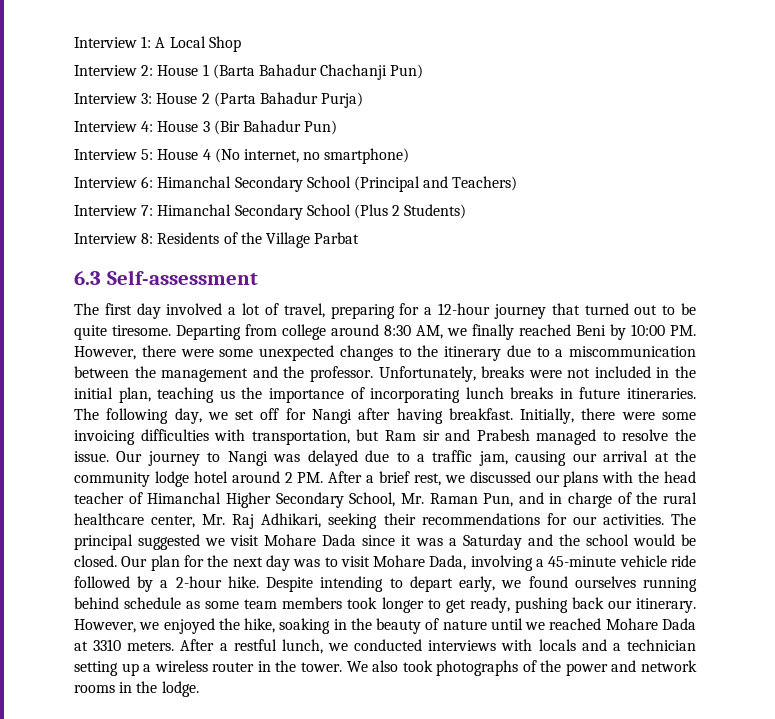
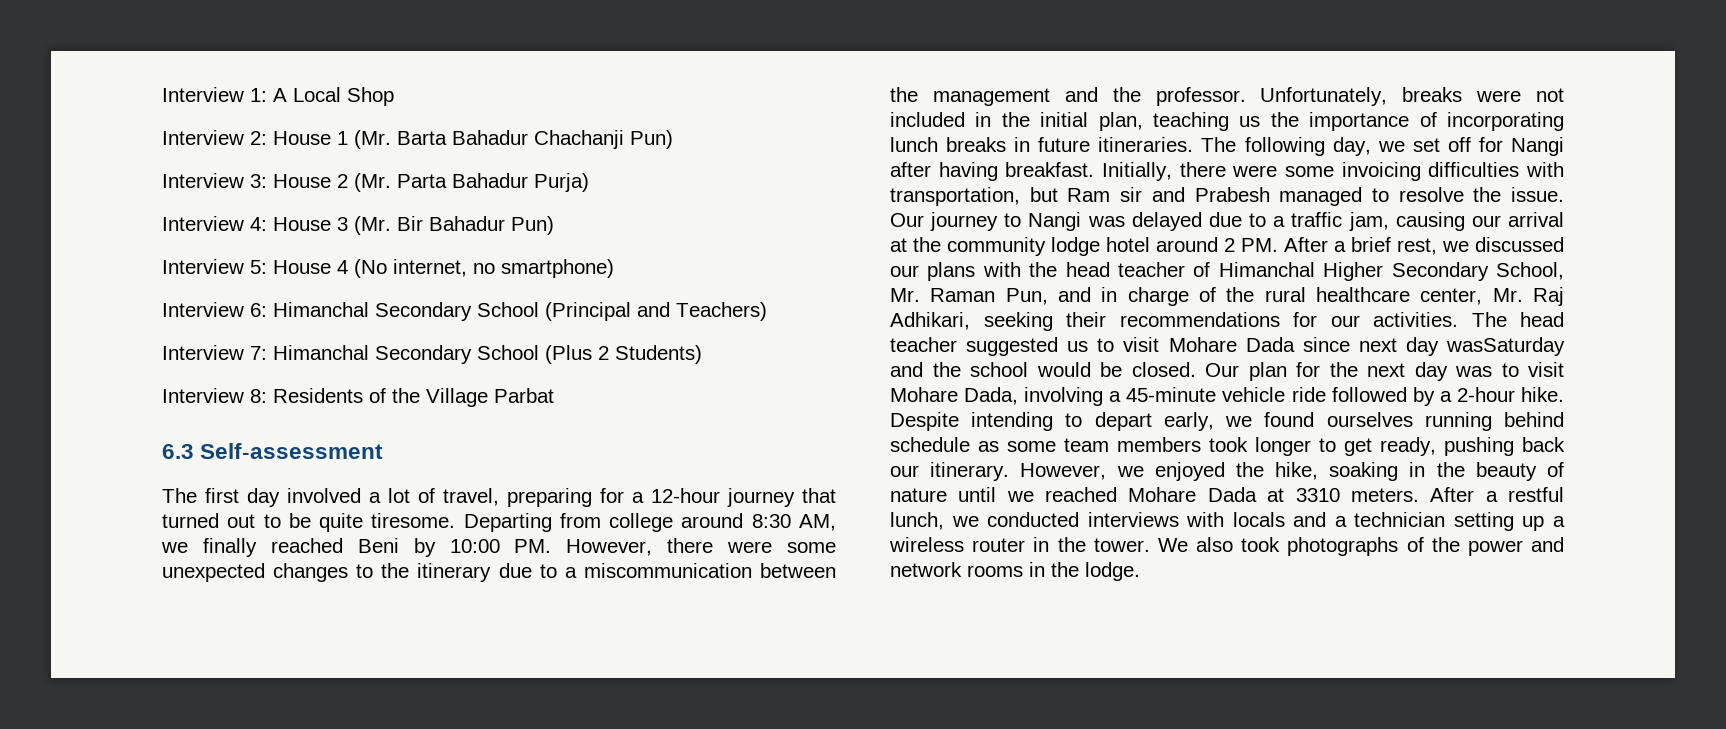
- Interview 2: House 1 (Barta Bahadur Chachanji Pun)
+ Interview 2: House 1 (Mr. Barta Bahadur Chachanji Pun)
- Interview 3: House 2 (Parta Bahadur Purja)
+ Interview 3: House 2 (Mr. Parta Bahadur Purja)
- Interview 4: House 3 (Bir Bahadur Pun)
+ Interview 4: House 3 (Mr. Bir Bahadur Pun)
- The principal suggested we visit Mohare Dada since it was a Saturday and the school would be closed.
+ The head teacher suggested us to visit Mohare Dada since next day wasSaturday and the school would be closed.

